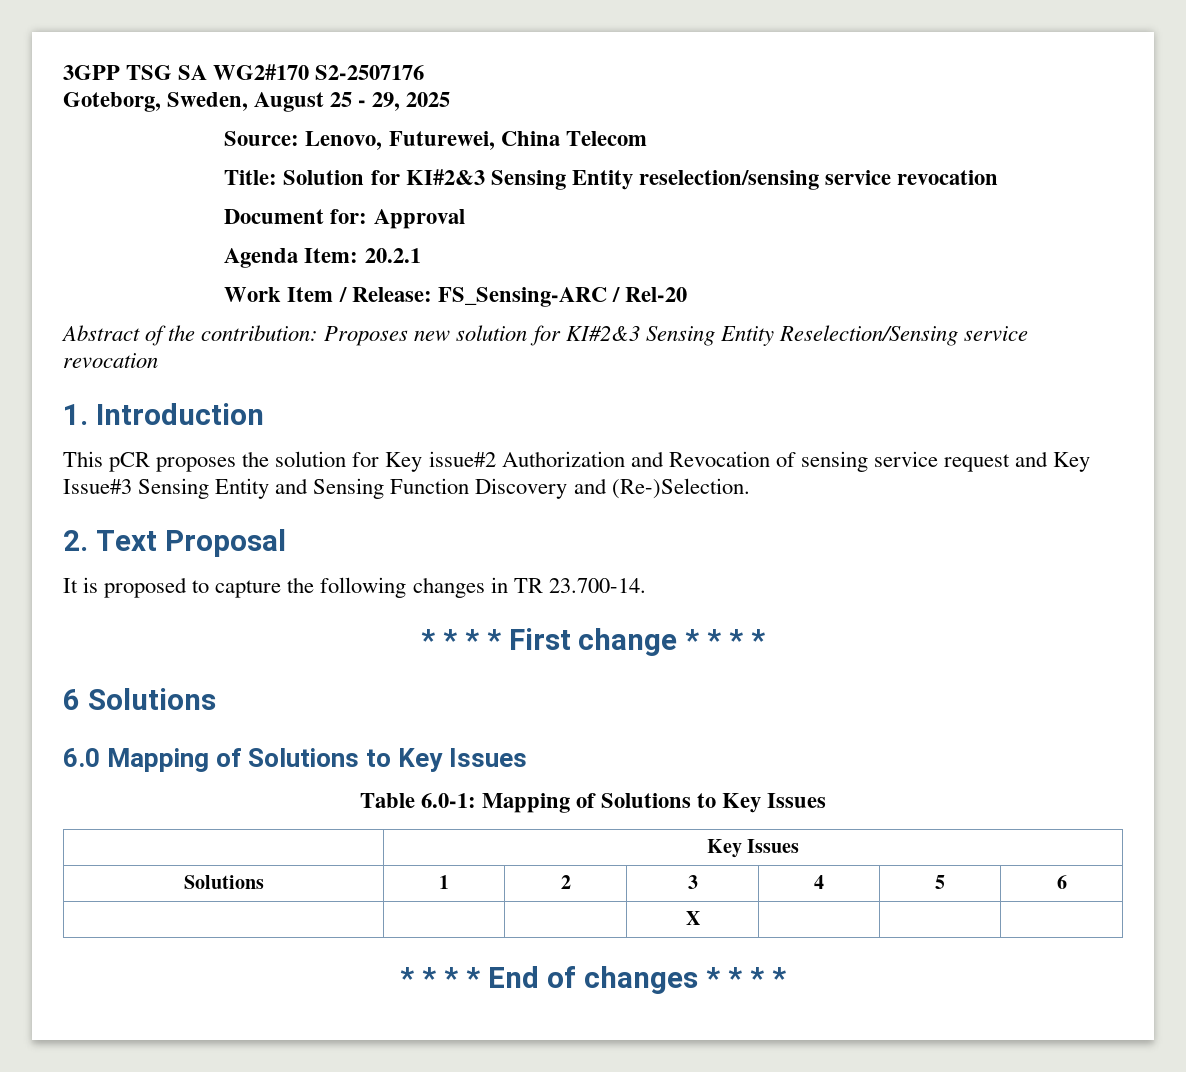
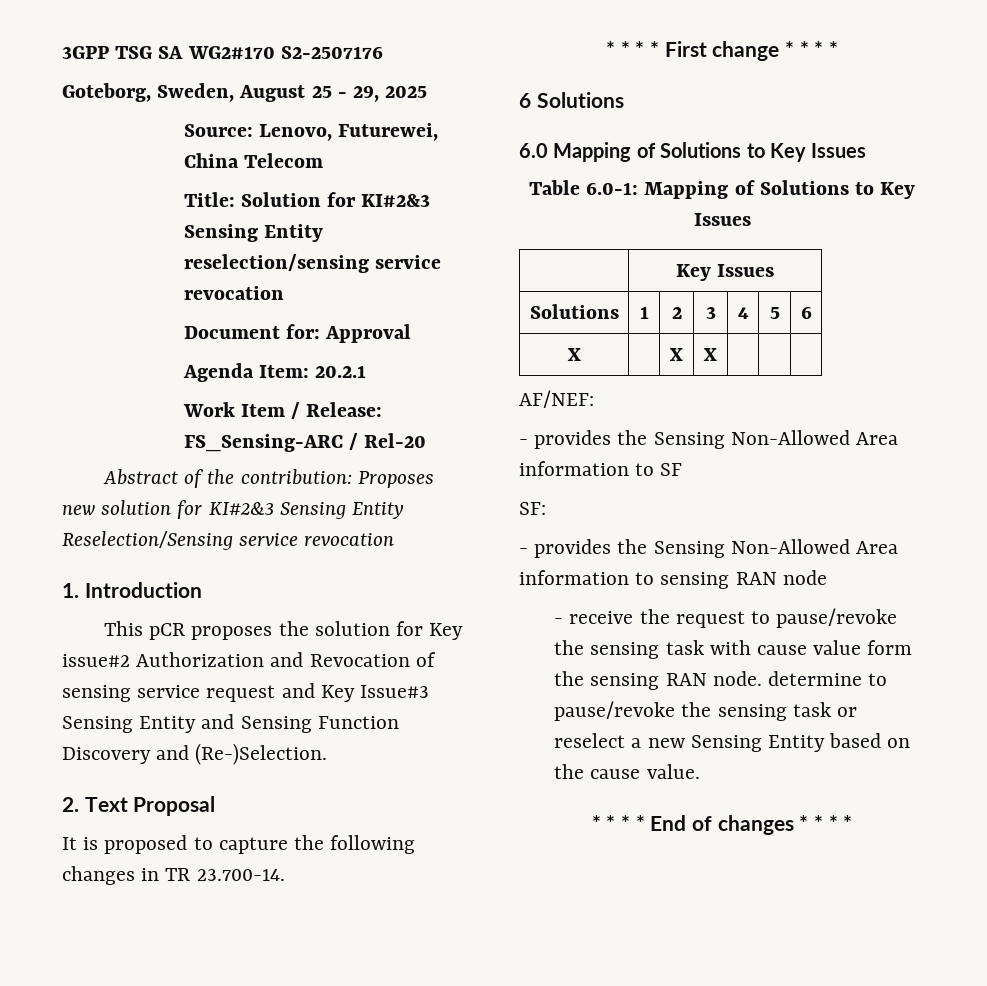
- | | | X | | |
+ X | | X | X | | |
+ AF/NEF:
+ - provides the Sensing Non-Allowed Area information to SF
+ SF:
+ - provides the Sensing Non-Allowed Area information to sensing RAN node
+ - receive the request to pause/revoke the sensing task with cause value form the sensing RAN node. determine to pause/revoke the sensing task or reselect a new Sensing Entity based on the cause value.

